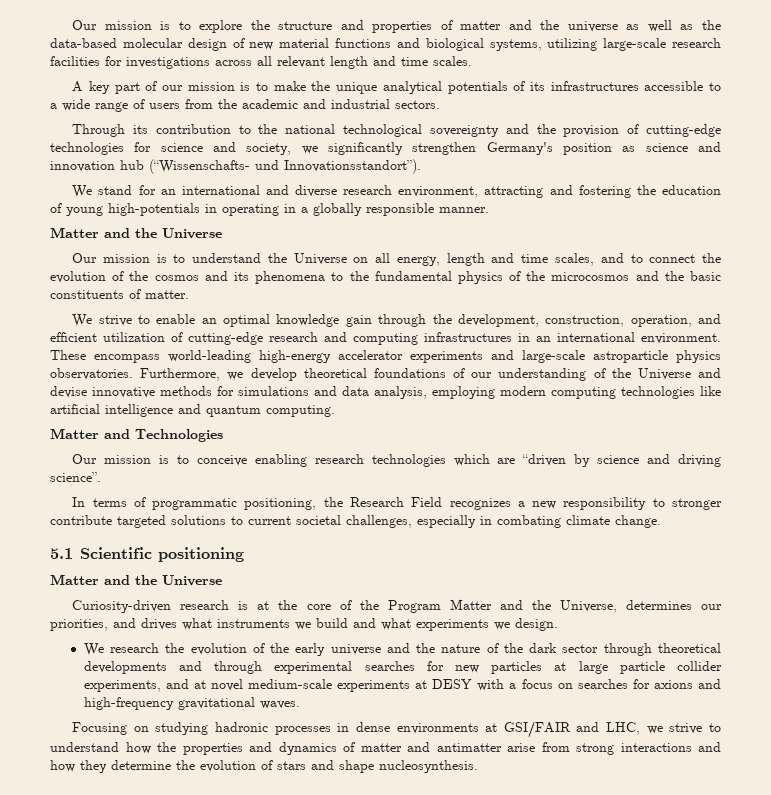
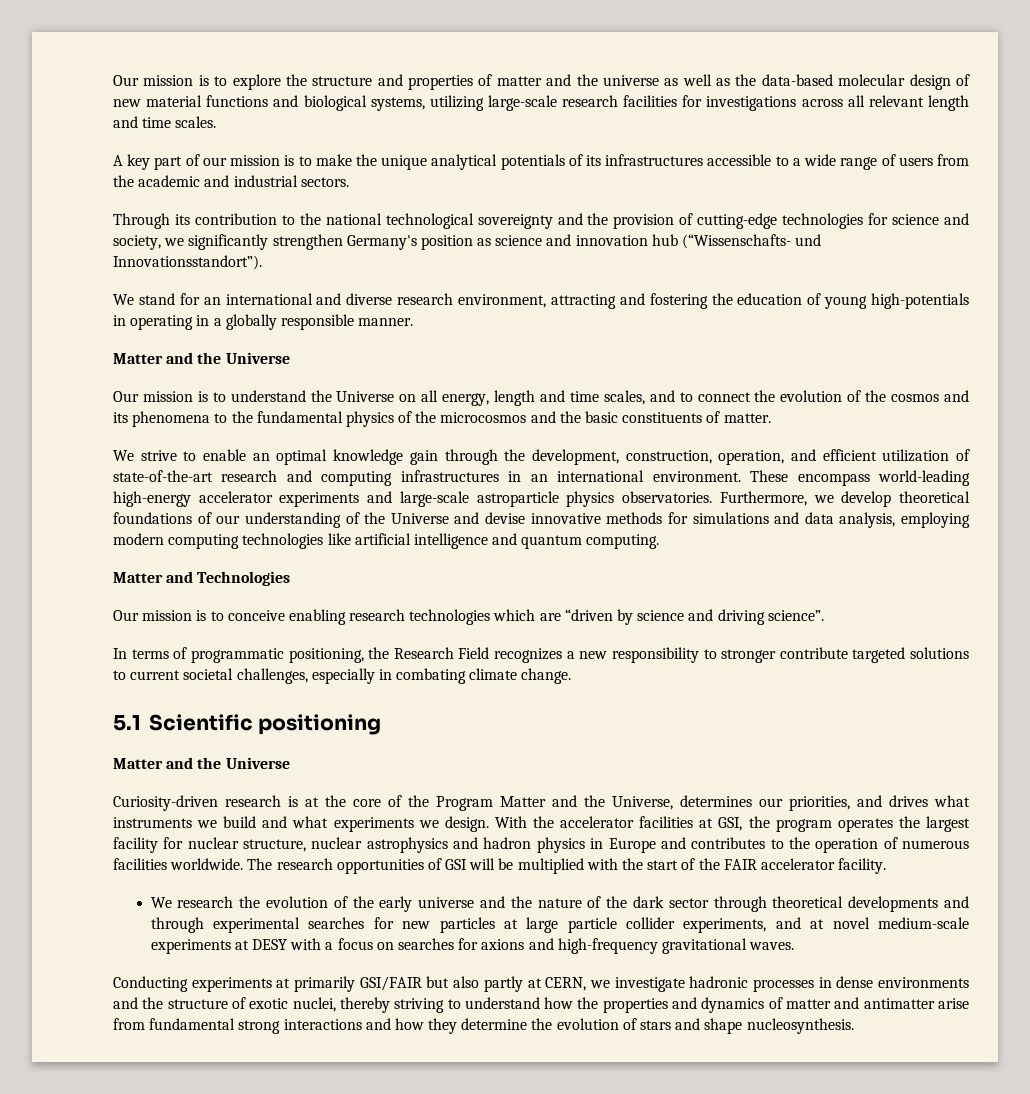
- We strive to enable an optimal knowledge gain through the development, construction, operation, and efficient utilization of cutting-edge research and computing infrastructures in an international environment.
+ We strive to enable an optimal knowledge gain through the development, construction, operation, and efficient utilization of state-of-the-art research and computing infrastructures in an international environment.
+ With the accelerator facilities at GSI, the program operates the largest facility for nuclear structure, nuclear astrophysics and hadron physics in Europe and contributes to the operation of numerous facilities worldwide. The research opportunities of GSI will be multiplied with the start of the FAIR accelerator facility.
- Focusing on studying hadronic processes in dense environments at GSI/FAIR and LHC, we strive to understand how the properties and dynamics of matter and antimatter arise from strong interactions and how they determine the evolution of stars and shape nucleosynthesis.
+ Conducting experiments at primarily GSI/FAIR but also partly at CERN, we investigate hadronic processes in dense environments and the structure of exotic nuclei, thereby striving to understand how the properties and dynamics of matter and antimatter arise from fundamental strong interactions and how they determine the evolution of stars and shape nucleosynthesis.

